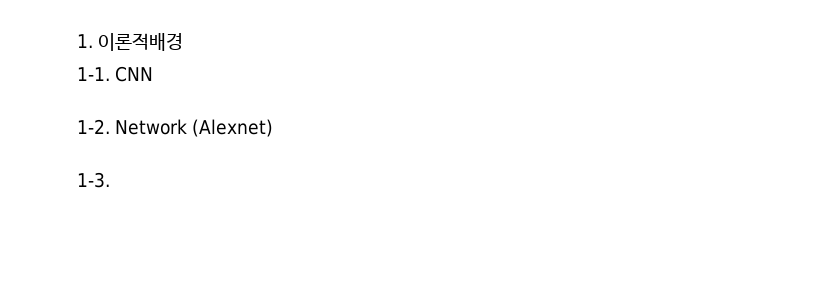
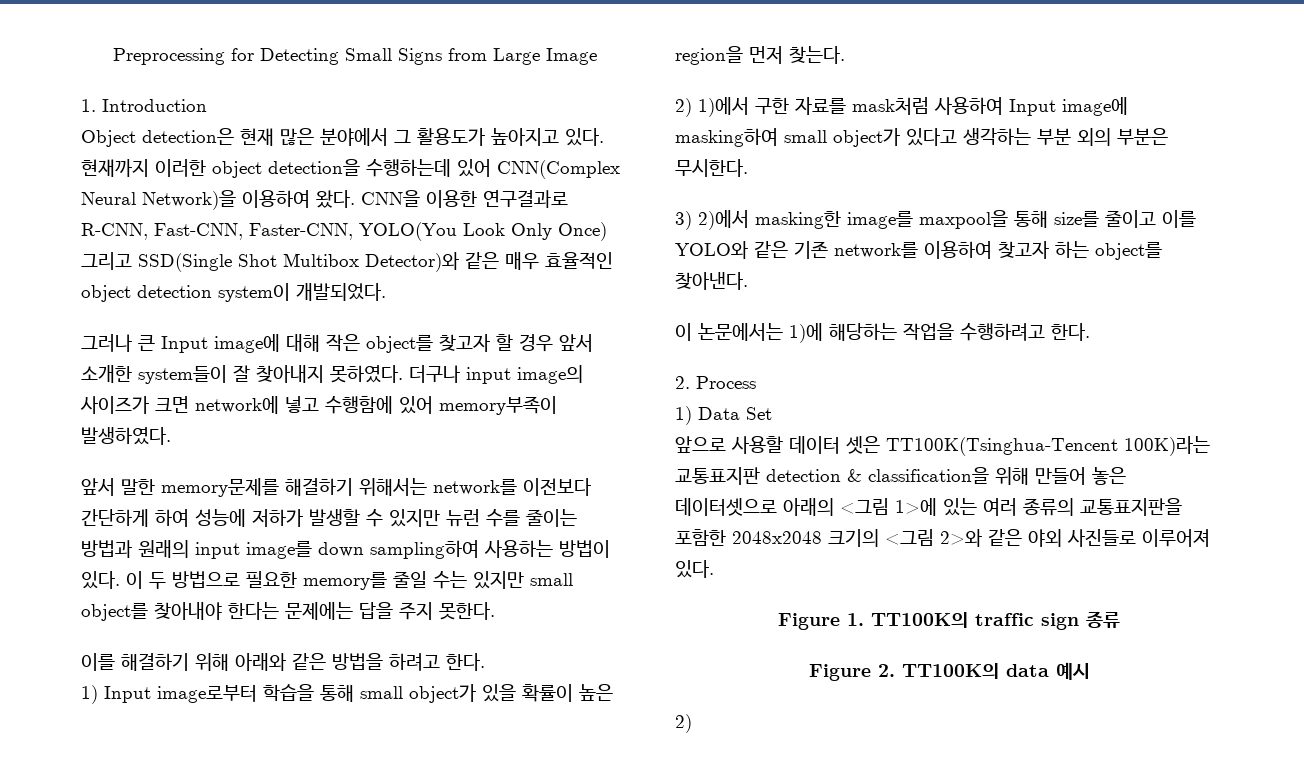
- 1. 이론적배경
- 1-1. CNN
- 1-2. Network (Alexnet)
- 1-3.
+ Preprocessing for Detecting Small Signs from Large Image
+ 1. Introduction
+ Object detection은 현재 많은 분야에서 그 활용도가 높아지고 있다. 현재까지 이러한 object detection을 수행하는데 있어 CNN(Complex Neural Network)을 이용하여 왔다. CNN을 이용한 연구결과로 R-CNN, Fast-CNN, Faster-CNN, YOLO(You Look Only Once) 그리고 SSD(Single Shot Multibox Detector)와 같은 매우 효율적인 object detection system이 개발되었다.
+ 그러나 큰 Input image에 대해 작은 object를 찾고자 할 경우 앞서 소개한 system들이 잘 찾아내지 못하였다. 더구나 input image의 사이즈가 크면 network에 넣고 수행함에 있어 memory부족이 발생하였다.
+ 앞서 말한 memory문제를 해결하기 위해서는 network를 이전보다 간단하게 하여 성능에 저하가 발생할 수 있지만 뉴런 수를 줄이는 방법과 원래의 input image를 down sampling하여 사용하는 방법이 있다. 이 두 방법으로 필요한 memory를 줄일 수는 있지만 small object를 찾아내야 한다는 문제에는 답을 주지 못한다.
+ 이를 해결하기 위해 아래와 같은 방법을 하려고 한다.
+ 1) Input image로부터 학습을 통해 small object가 있을 확률이 높은 region을 먼저 찾는다.
+ 2) 1)에서 구한 자료를 mask처럼 사용하여 Input image에 masking하여 small object가 있다고 생각하는 부분 외의 부분은 무시한다.
+ 3) 2)에서 masking한 image를 maxpool을 통해 size를 줄이고 이를 YOLO와 같은 기존 network를 이용하여 찾고자 하는 object를 찾아낸다.
+ 이 논문에서는 1)에 해당하는 작업을 수행하려고 한다.
+ 2. Process
+ 1) Data Set
+ 앞으로 사용할 데이터 셋은 TT100K(Tsinghua-Tencent 100K)라는 교통표지판 detection & classification을 위해 만들어 놓은 데이터셋으로 아래의 <그림 1>에 있는 여러 종류의 교통표지판을 포함한 2048x2048 크기의 <그림 2>와 같은 야외 사진들로 이루어져 있다.
+ Figure 1. TT100K의 traffic sign 종류
+ Figure 2. TT100K의 data 예시
+ 2)

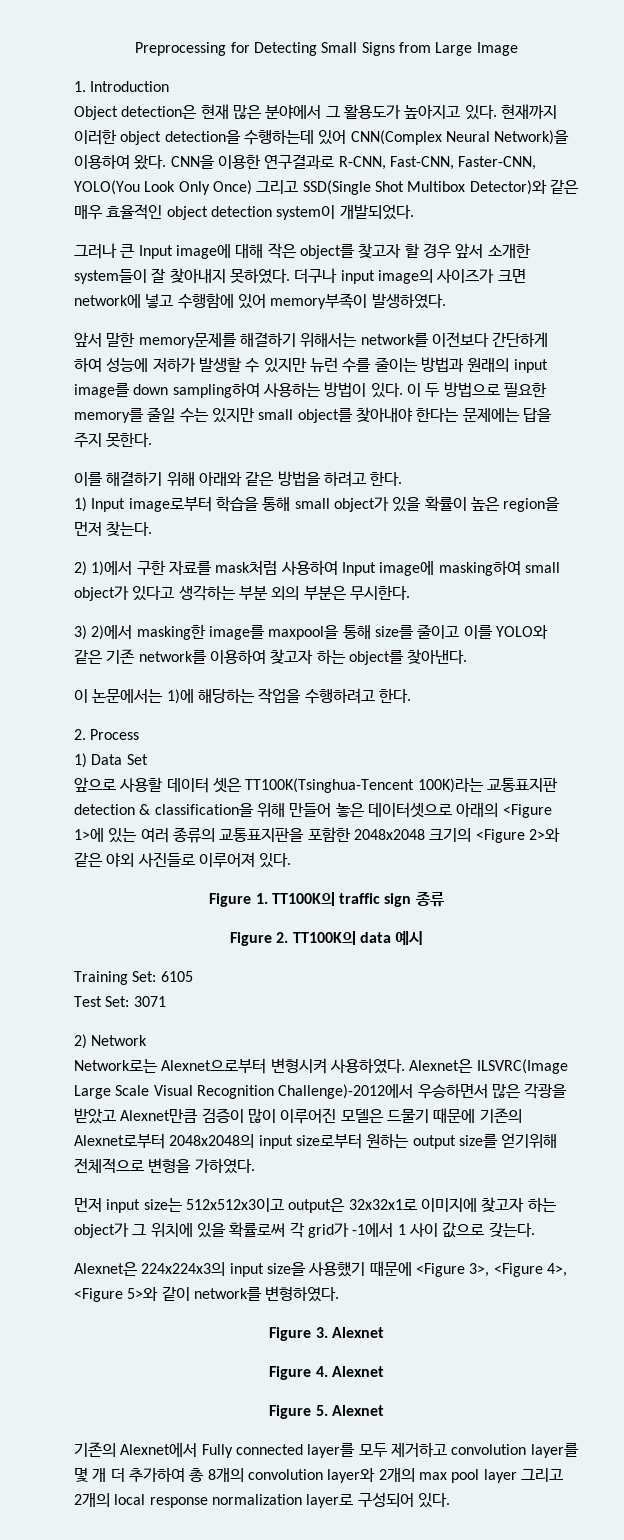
- 앞으로 사용할 데이터 셋은 TT100K(Tsinghua-Tencent 100K)라는 교통표지판 detection & classification을 위해 만들어 놓은 데이터셋으로 아래의 <그림 1>에 있는 여러 종류의 교통표지판을 포함한 2048x2048 크기의 <그림 2>와 같은 야외 사진들로 이루어져 있다.
+ 앞으로 사용할 데이터 셋은 TT100K(Tsinghua-Tencent 100K)라는 교통표지판 detection & classification을 위해 만들어 놓은 데이터셋으로 아래의 <Figure 1>에 있는 여러 종류의 교통표지판을 포함한 2048x2048 크기의 <Figure 2>와 같은 야외 사진들로 이루어져 있다.
  Figure 2. TT100K의 data 예시
- 2)
+ Training Set: 6105
+ Test Set: 3071
+ 2) Network
+ Network로는 Alexnet으로부터 변형시켜 사용하였다. Alexnet은 ILSVRC(Image Large Scale Visual Recognition Challenge)-2012에서 우승하면서 많은 각광을 받았고 Alexnet만큼 검증이 많이 이루어진 모델은 드물기 때문에 기존의 Alexnet로부터 2048x2048의 input size로부터 원하는 output size를 얻기위해 전체적으로 변형을 가하였다.
+ 먼저 input size는 512x512x3이고 output은 32x32x1로 이미지에 찾고자 하는 object가 그 위치에 있을 확률로써 각 grid가 -1에서 1 사이 값으로 갖는다.
+ Alexnet은 224x224x3의 input size을 사용했기 때문에 <Figure 3>, <Figure 4>, <Figure 5>와 같이 network를 변형하였다.
+ Figure 3. Alexnet
+ Figure 4. Alexnet
+ Figure 5. Alexnet
+ 기존의 Alexnet에서 Fully connected layer를 모두 제거하고 convolution layer를 몇 개 더 추가하여 총 8개의 convolution layer와 2개의 max pool layer 그리고 2개의 local response normalization layer로 구성되어 있다.

